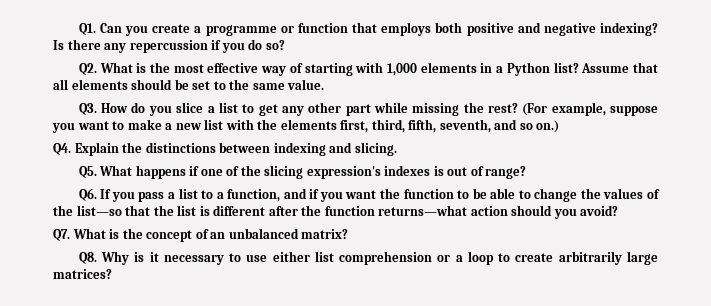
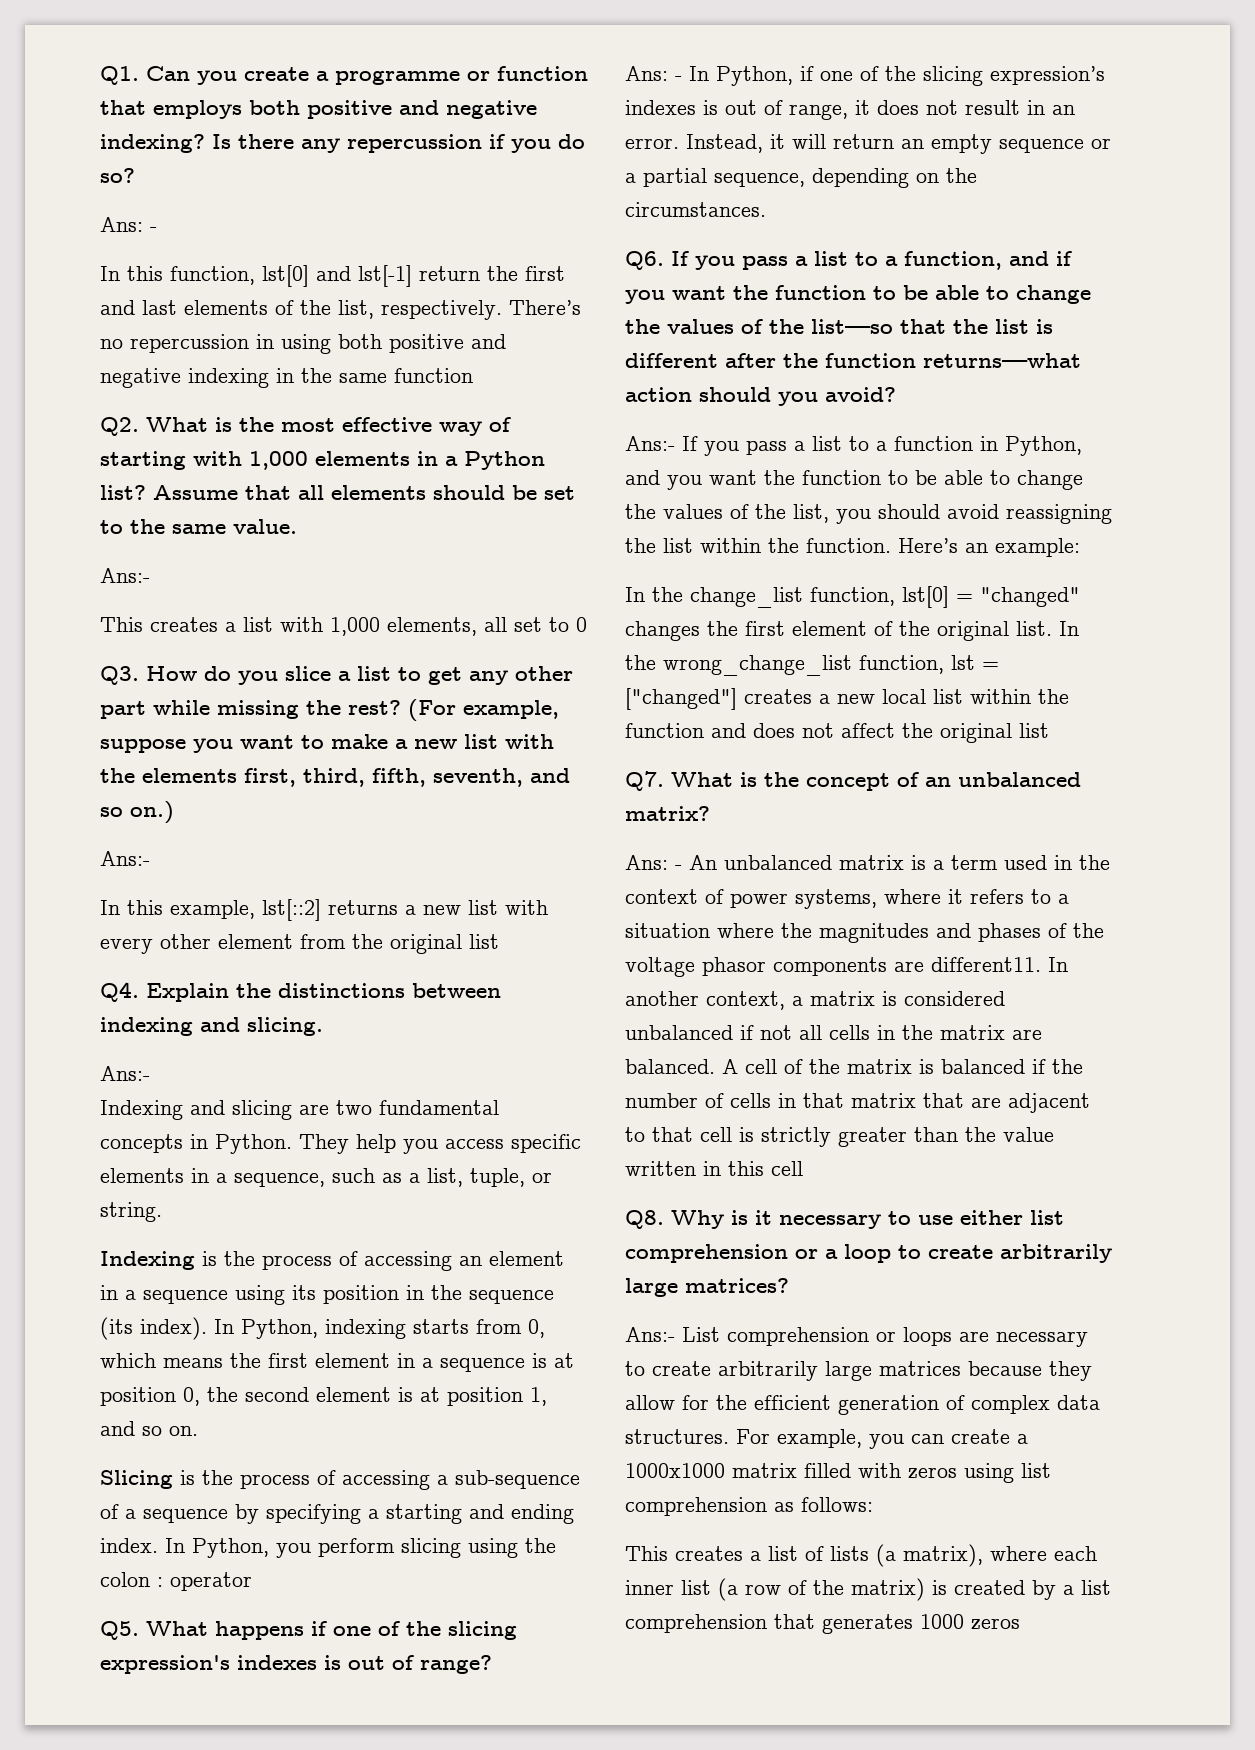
  Is there any repercussion if you do so?
+ Ans: -
+ In this function, lst[0] and lst[-1] return the first and last elements of the list, respectively. There’s no repercussion in using both positive and negative indexing in the same function
  Assume that all elements should be set to the same value.
+ Ans:-
+ This creates a list with 1,000 elements, all set to 0
  (For example, suppose you want to make a new list with the elements first, third, fifth, seventh, and so on.)
+ Ans:-
+ In this example, lst[::2] returns a new list with every other element from the original list
  Q4. Explain the distinctions between indexing and slicing.
+ Ans:-
+ Indexing and slicing are two fundamental concepts in Python. They help you access specific elements in a sequence, such as a list, tuple, or string.
+ Indexing is the process of accessing an element in a sequence using its position in the sequence (its index). In Python, indexing starts from 0, which means the first element in a sequence is at position 0, the second element is at position 1, and so on.
+ Slicing is the process of accessing a sub-sequence of a sequence by specifying a starting and ending index. In Python, you perform slicing using the colon : operator
+ Ans: - In Python, if one of the slicing expression’s indexes is out of range, it does not result in an error. Instead, it will return an empty sequence or a partial sequence, depending on the circumstances.
+ Ans:- If you pass a list to a function in Python, and you want the function to be able to change the values of the list, you should avoid reassigning the list within the function. Here’s an example:
+ In the change_list function, lst[0] = "changed" changes the first element of the original list. In the wrong_change_list function, lst = ["changed"] creates a new local list within the function and does not affect the original list
+ Ans: - An unbalanced matrix is a term used in the context of power systems, where it refers to a situation where the magnitudes and phases of the voltage phasor components are different11. In another context, a matrix is considered unbalanced if not all cells in the matrix are balanced. A cell of the matrix is balanced if the number of cells in that matrix that are adjacent to that cell is strictly greater than the value written in this cell
+ Ans:- List comprehension or loops are necessary to create arbitrarily large matrices because they allow for the efficient generation of complex data structures. For example, you can create a 1000x1000 matrix filled with zeros using list comprehension as follows:
+ This creates a list of lists (a matrix), where each inner list (a row of the matrix) is created by a list comprehension that generates 1000 zeros

